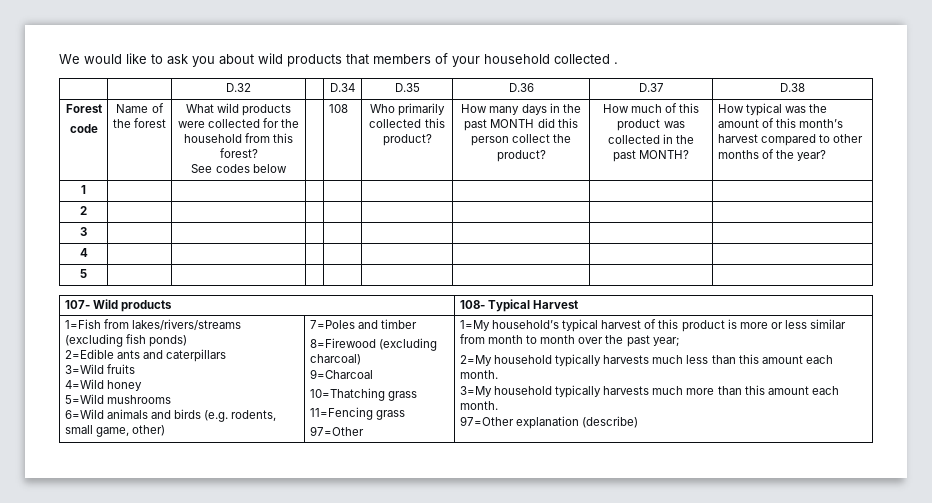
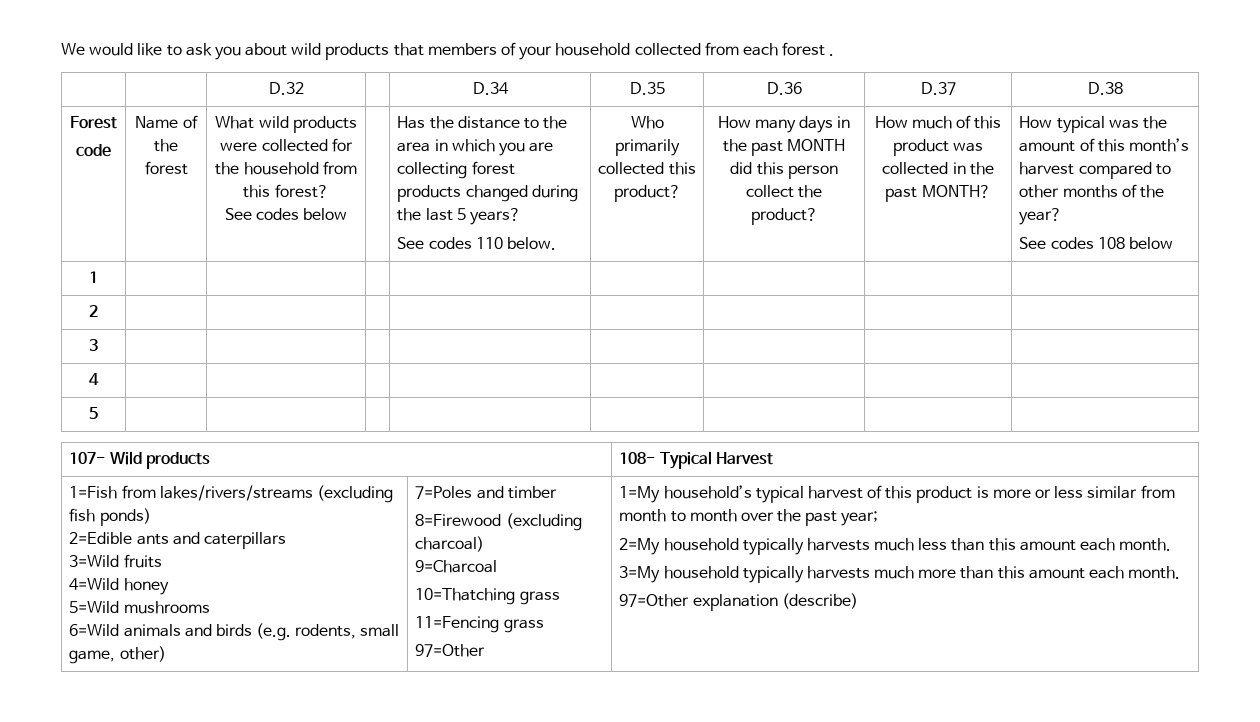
- We would like to ask you about wild products that members of your household collected .
+ We would like to ask you about wild products that members of your household collected from each forest .
- 108
+ Has the distance to the area in which you are collecting forest products changed during the last 5 years?
+ See codes 110 below.
+ See codes 108 below

